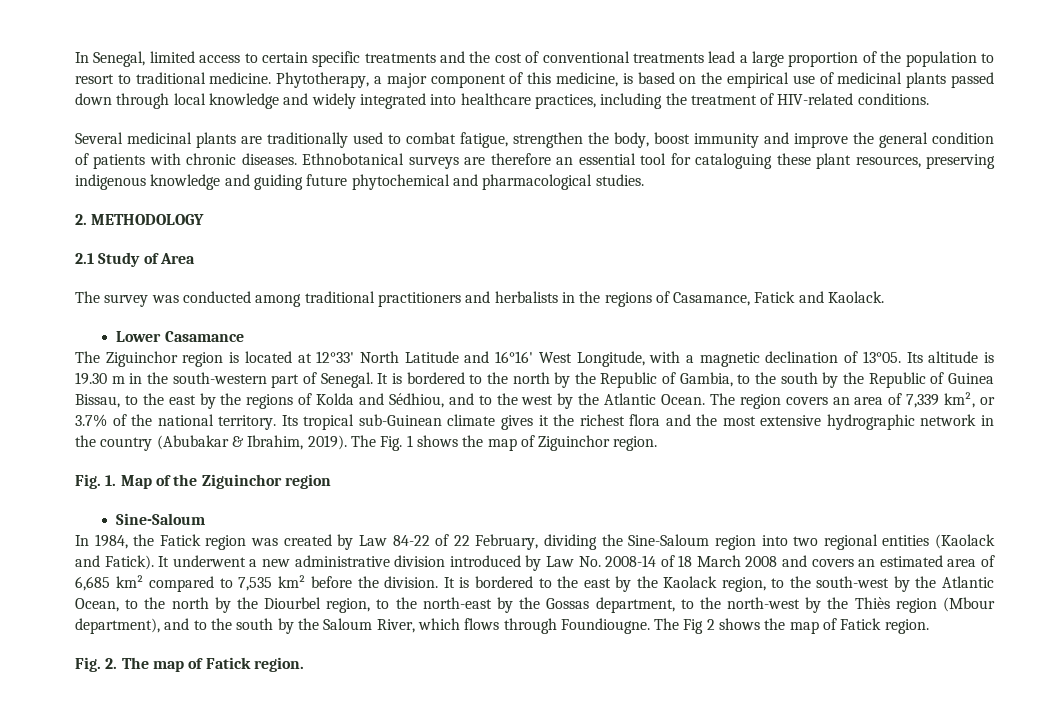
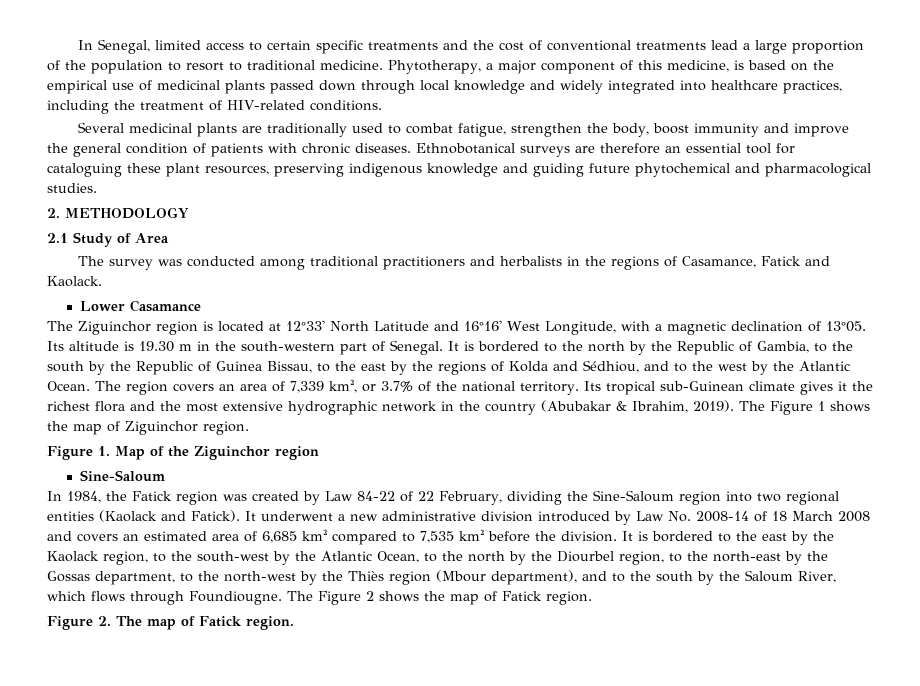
- The Fig. 1 shows the map of Ziguinchor region.
+ The Figure 1 shows the map of Ziguinchor region.
- Fig. 1. Map of the Ziguinchor region
+ Figure 1. Map of the Ziguinchor region
- The Fig 2 shows the map of Fatick region.
+ The Figure 2 shows the map of Fatick region.
- Fig. 2. The map of Fatick region.
+ Figure 2. The map of Fatick region.

